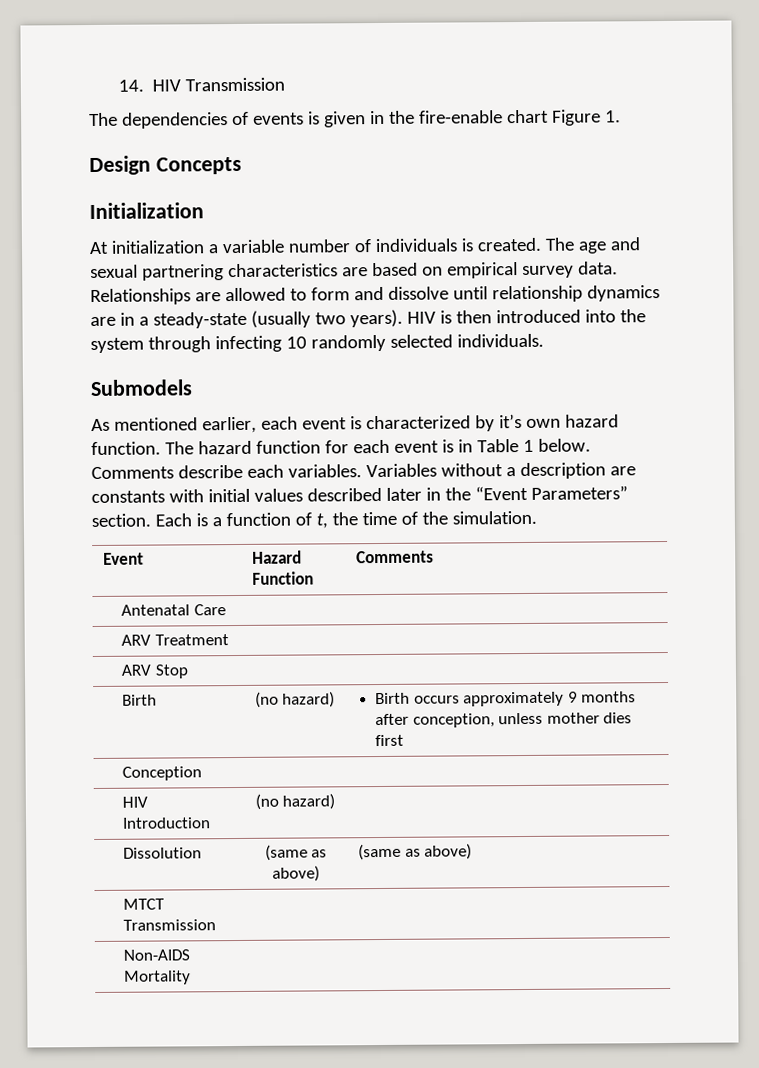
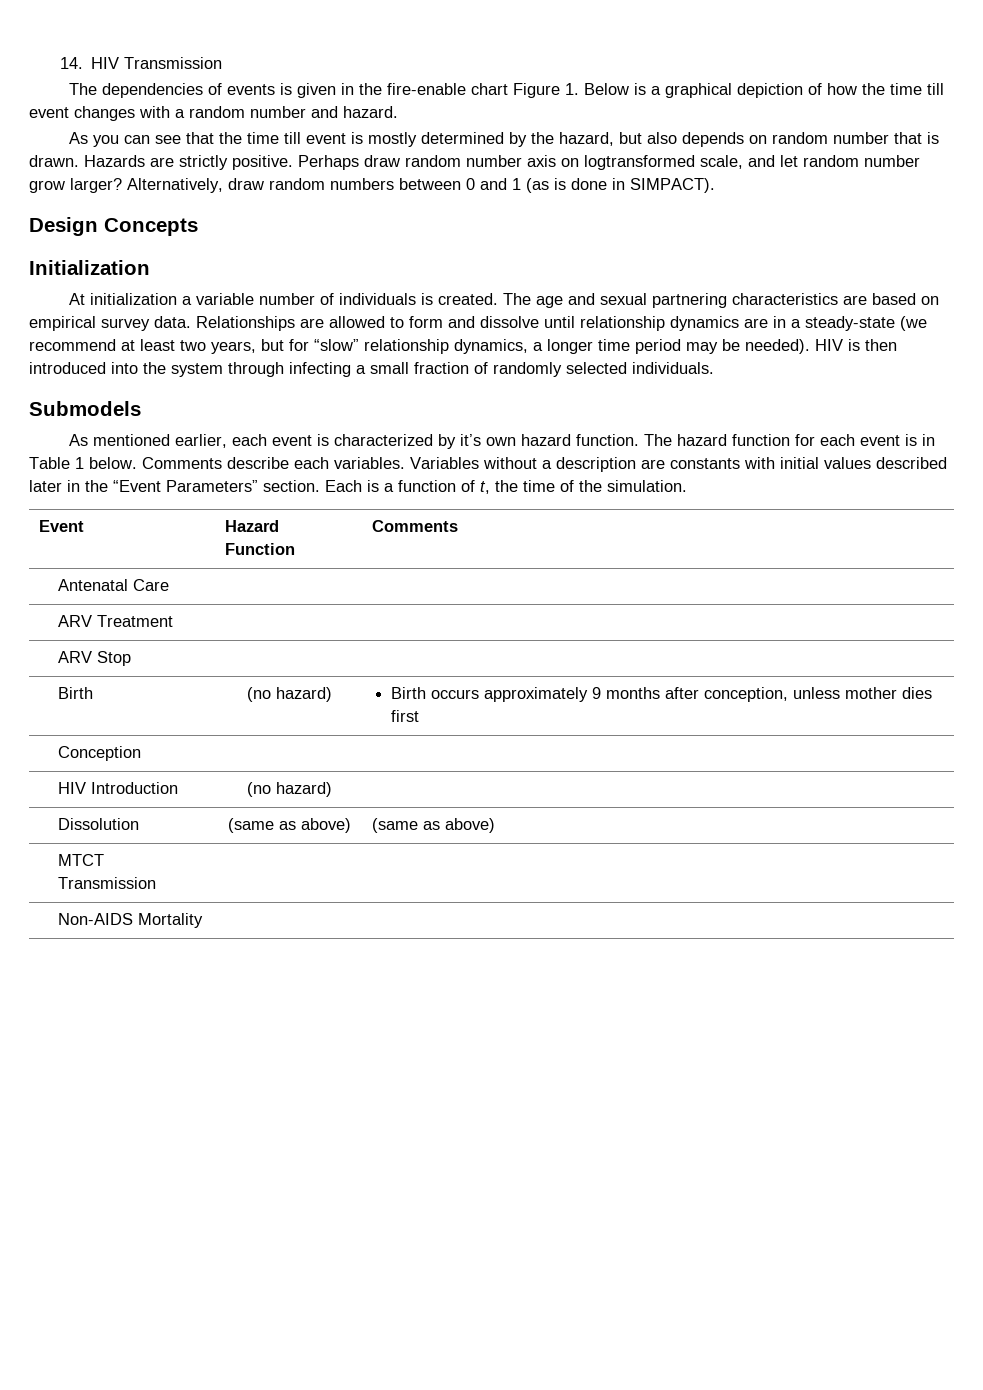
- The dependencies of events is given in the fire-enable chart Figure 1.
+ The dependencies of events is given in the fire-enable chart Figure 1. Below is a graphical depiction of how the time till event changes with a random number and hazard.
+ As you can see that the time till event is mostly determined by the hazard, but also depends on random number that is drawn. Hazards are strictly positive. Perhaps draw random number axis on logtransformed scale, and let random number grow larger? Alternatively, draw random numbers between 0 and 1 (as is done in SIMPACT).
- Relationships are allowed to form and dissolve until relationship dynamics are in a steady-state (usually two years).
+ Relationships are allowed to form and dissolve until relationship dynamics are in a steady-state (we recommend at least two years, but for “slow” relationship dynamics, a longer time period may be needed).
- HIV is then introduced into the system through infecting 10 randomly selected individuals.
+ HIV is then introduced into the system through infecting a small fraction of randomly selected individuals.

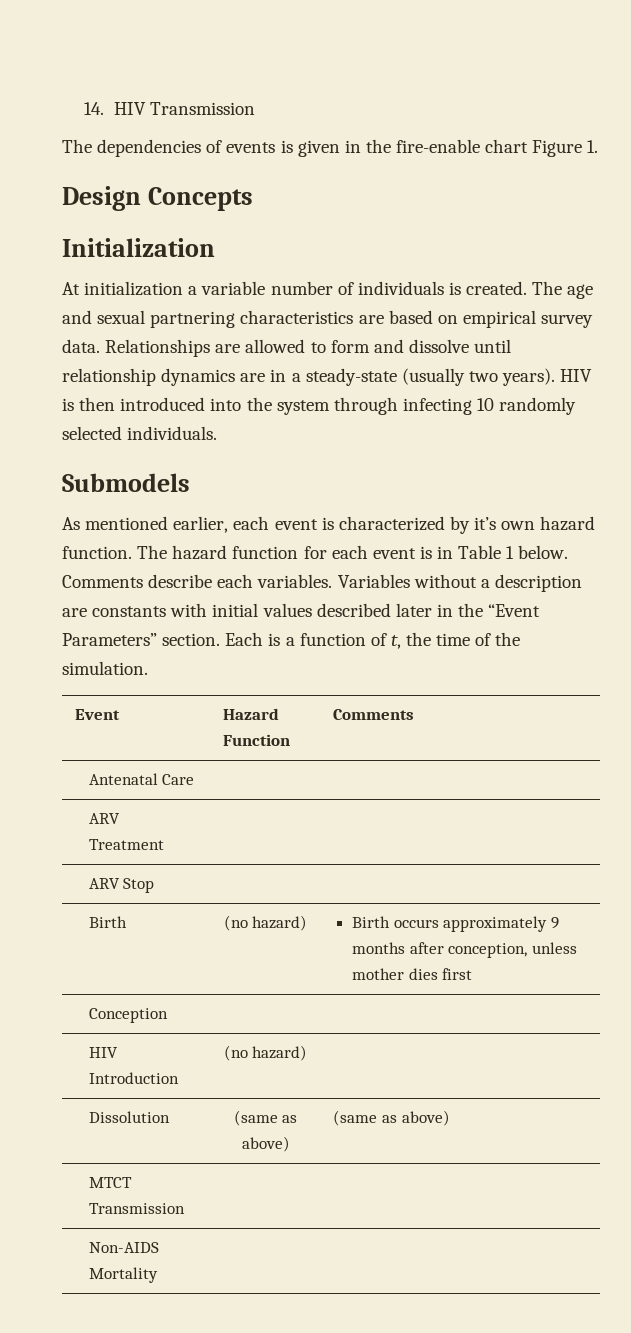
- The dependencies of events is given in the fire-enable chart Figure 1. Below is a graphical depiction of how the time till event changes with a random number and hazard.
- As you can see that the time till event is mostly determined by the hazard, but also depends on random number that is drawn. Hazards are strictly positive. Perhaps draw random number axis on logtransformed scale, and let random number grow larger? Alternatively, draw random numbers between 0 and 1 (as is done in SIMPACT).
+ The dependencies of events is given in the fire-enable chart Figure 1.
- Relationships are allowed to form and dissolve until relationship dynamics are in a steady-state (we recommend at least two years, but for “slow” relationship dynamics, a longer time period may be needed).
+ Relationships are allowed to form and dissolve until relationship dynamics are in a steady-state (usually two years).
- HIV is then introduced into the system through infecting a small fraction of randomly selected individuals.
+ HIV is then introduced into the system through infecting 10 randomly selected individuals.

